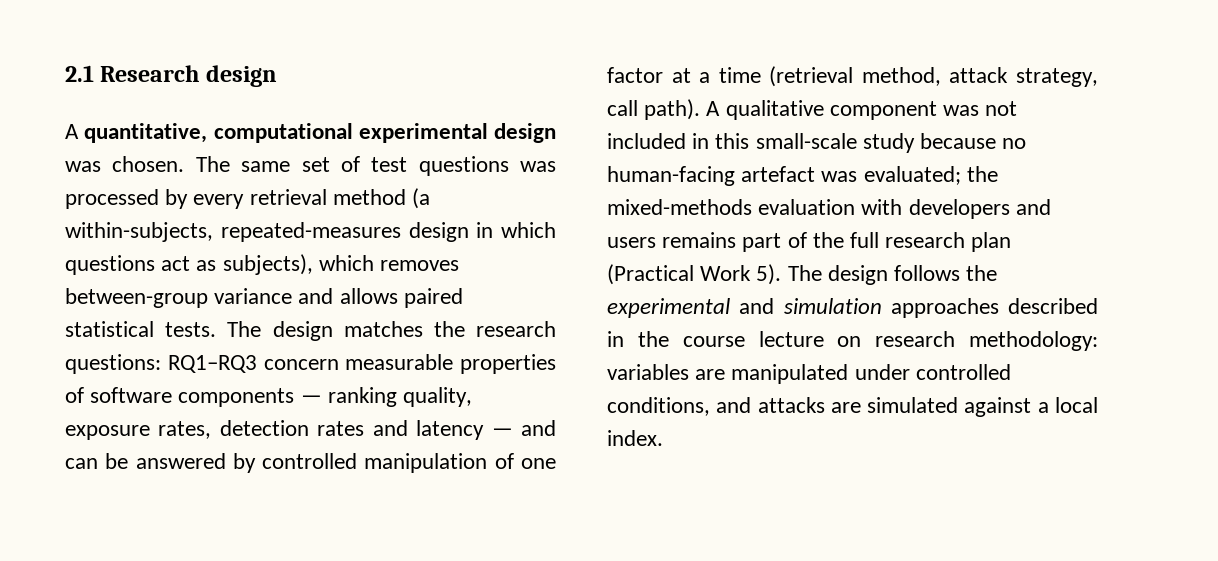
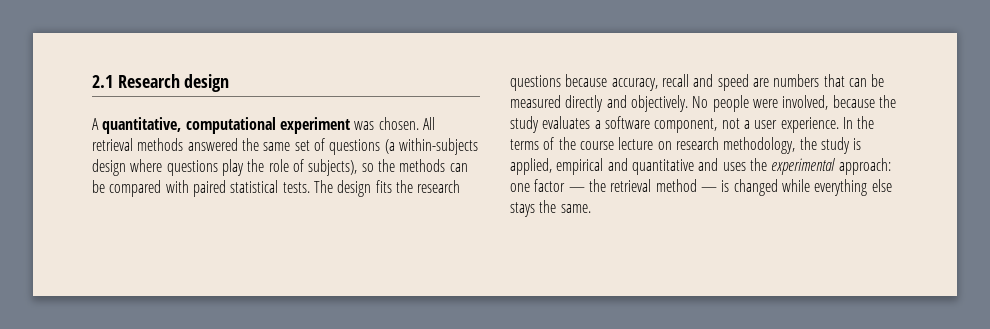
- A quantitative, computational experimental design was chosen. The same set of test questions was processed by every retrieval method (a within-subjects, repeated-measures design in which questions act as subjects), which removes between-group variance and allows paired statistical tests.
+ A quantitative, computational experiment was chosen. All retrieval methods answered the same set of questions (a within-subjects design where questions play the role of subjects), so the methods can be compared with paired statistical tests.
- The design matches the research questions: RQ1–RQ3 concern measurable properties of software components — ranking quality, exposure rates, detection rates and latency — and can be answered by controlled manipulation of one factor at a time (retrieval method, attack strategy, call path). A qualitative component was not included in this small-scale study because no human-facing artefact was evaluated; the mixed-methods evaluation with developers and users remains part of the full research plan (Practical Work 5). The design follows the experimental and simulation approaches described in the course lecture on research methodology: variables are manipulated under controlled conditions, and attacks are simulated against a local index.
+ The design fits the research questions because accuracy, recall and speed are numbers that can be measured directly and objectively. No people were involved, because the study evaluates a software component, not a user experience. In the terms of the course lecture on research methodology, the study is applied, empirical and quantitative and uses the experimental approach: one factor — the retrieval method — is changed while everything else stays the same.

